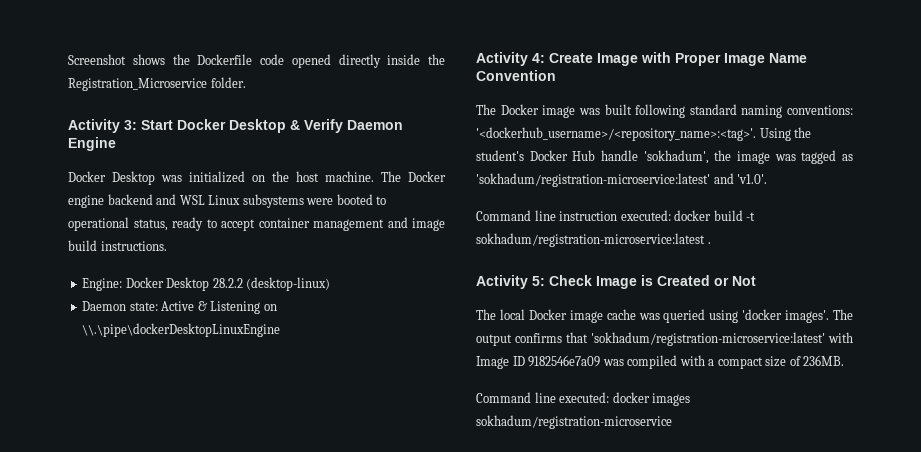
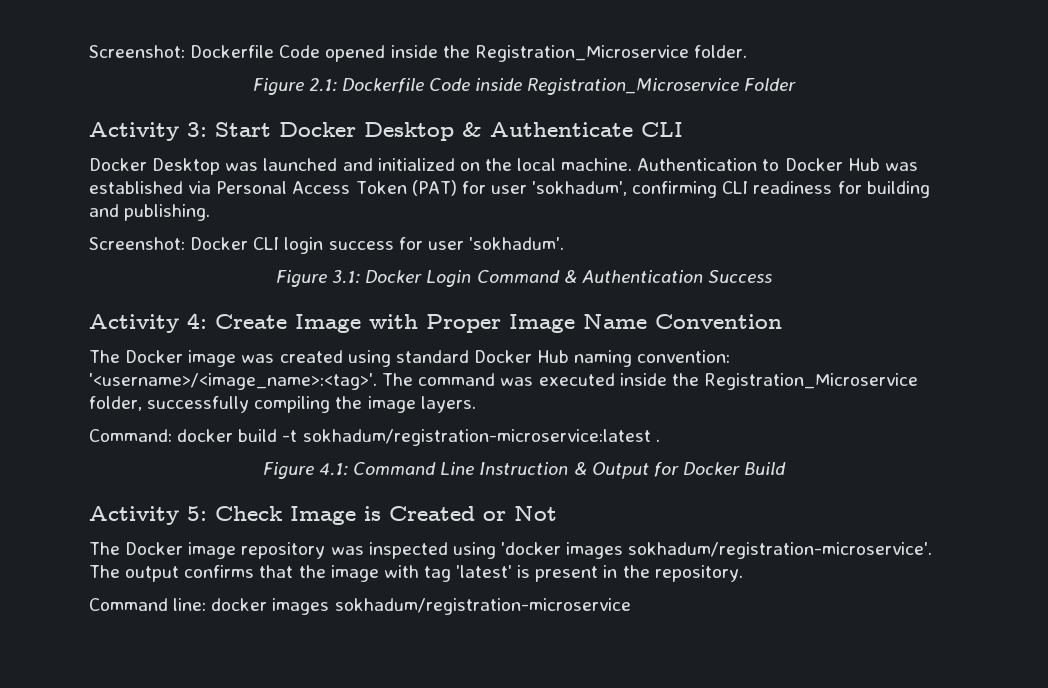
- Screenshot shows the Dockerfile code opened directly inside the Registration_Microservice folder.
+ Screenshot: Dockerfile Code opened inside the Registration_Microservice folder.
+ Figure 2.1: Dockerfile Code inside Registration_Microservice Folder
- Activity 3: Start Docker Desktop & Verify Daemon Engine
+ Activity 3: Start Docker Desktop & Authenticate CLI
- Docker Desktop was initialized on the host machine. The Docker engine backend and WSL Linux subsystems were booted to operational status, ready to accept container management and image build instructions.
- Engine: Docker Desktop 28.2.2 (desktop-linux)
- Daemon state: Active & Listening on \\.\pipe\dockerDesktopLinuxEngine
+ Docker Desktop was launched and initialized on the local machine. Authentication to Docker Hub was established via Personal Access Token (PAT) for user 'sokhadum', confirming CLI readiness for building and publishing.
+ Screenshot: Docker CLI login success for user 'sokhadum'.
+ Figure 3.1: Docker Login Command & Authentication Success
- The Docker image was built following standard naming conventions: '<dockerhub_username>/<repository_name>:<tag>'. Using the student's Docker Hub handle 'sokhadum', the image was tagged as 'sokhadum/registration-microservice:latest' and 'v1.0'.
- Command line instruction executed: docker build -t sokhadum/registration-microservice:latest .
+ The Docker image was created using standard Docker Hub naming convention: '<username>/<image_name>:<tag>'. The command was executed inside the Registration_Microservice folder, successfully compiling the image layers.
+ Command: docker build -t sokhadum/registration-microservice:latest .
+ Figure 4.1: Command Line Instruction & Output for Docker Build
- The local Docker image cache was queried using 'docker images'. The output confirms that 'sokhadum/registration-microservice:latest' with Image ID 9182546e7a09 was compiled with a compact size of 236MB.
- Command line executed: docker images sokhadum/registration-microservice
+ The Docker image repository was inspected using 'docker images sokhadum/registration-microservice'. The output confirms that the image with tag 'latest' is present in the repository.
+ Command line: docker images sokhadum/registration-microservice

